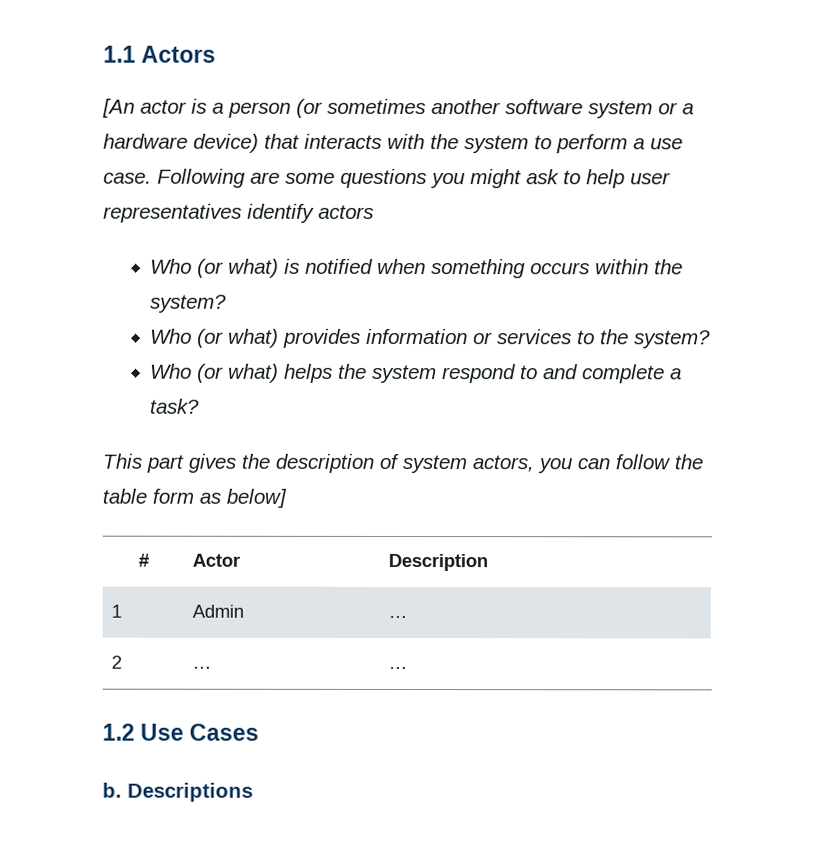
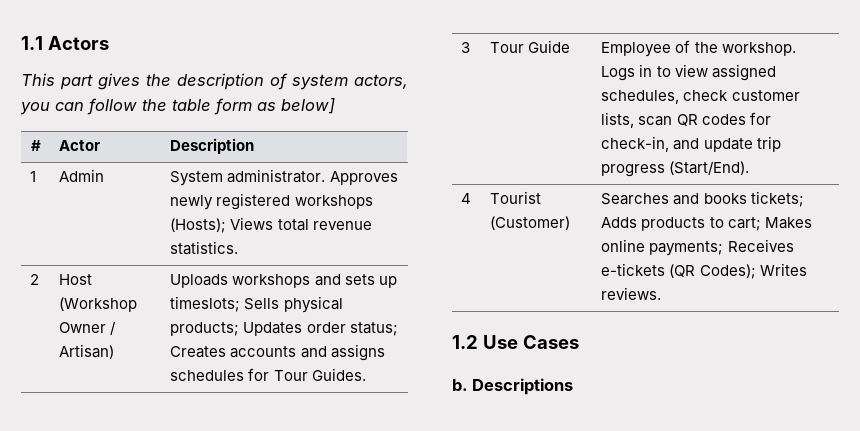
- [An actor is a person (or sometimes another software system or a hardware device) that interacts with the system to perform a use case. Following are some questions you might ask to help user representatives identify actors
- Who (or what) is notified when something occurs within the system?
- Who (or what) provides information or services to the system?
- Who (or what) helps the system respond to and complete a task?
- 1 | Admin | …
- 2 | … | …
+ 1 | Admin | System administrator. Approves newly registered workshops (Hosts); Views total revenue statistics.
+ 2 | Host (Workshop Owner / Artisan) | Uploads workshops and sets up timeslots; Sells physical products; Updates order status; Creates accounts and assigns schedules for Tour Guides.
+ 3 | Tour Guide | Employee of the workshop. Logs in to view assigned schedules, check customer lists, scan QR codes for check-in, and update trip progress (Start/End).
+ 4 | Tourist (Customer) | Searches and books tickets; Adds products to cart; Makes online payments; Receives e-tickets (QR Codes); Writes reviews.

